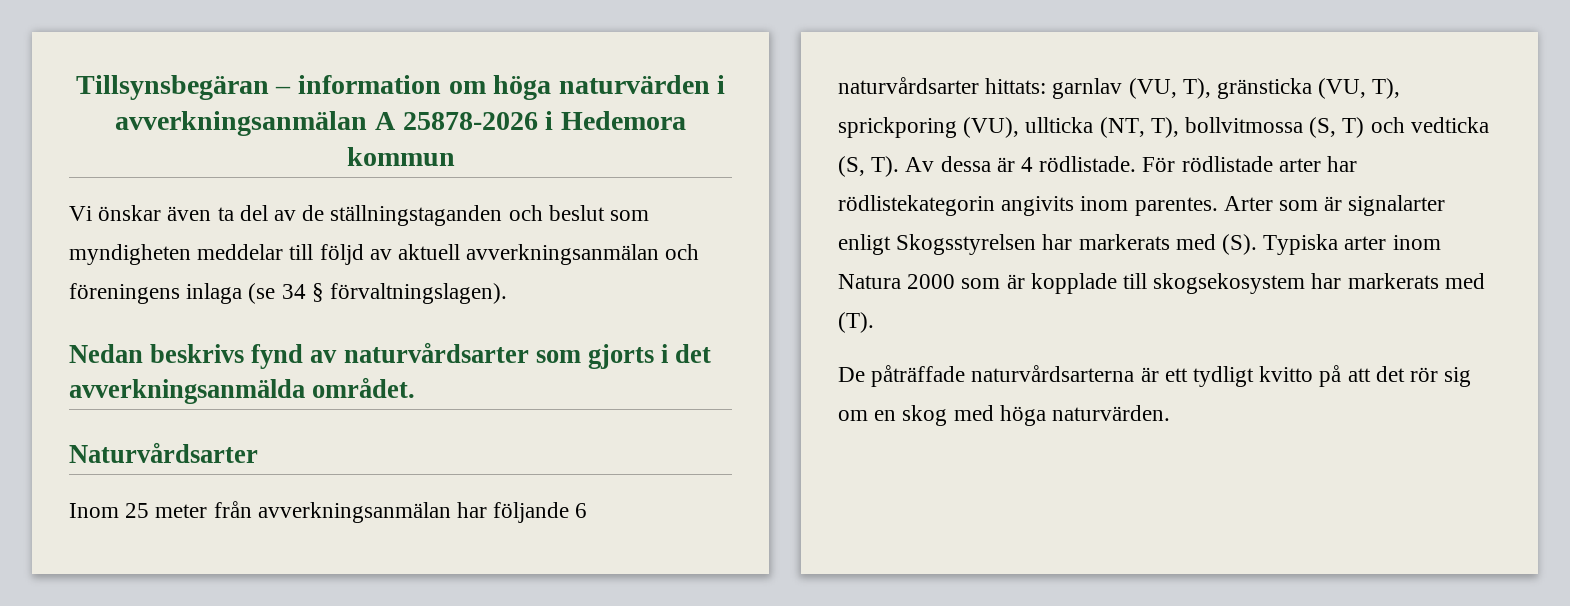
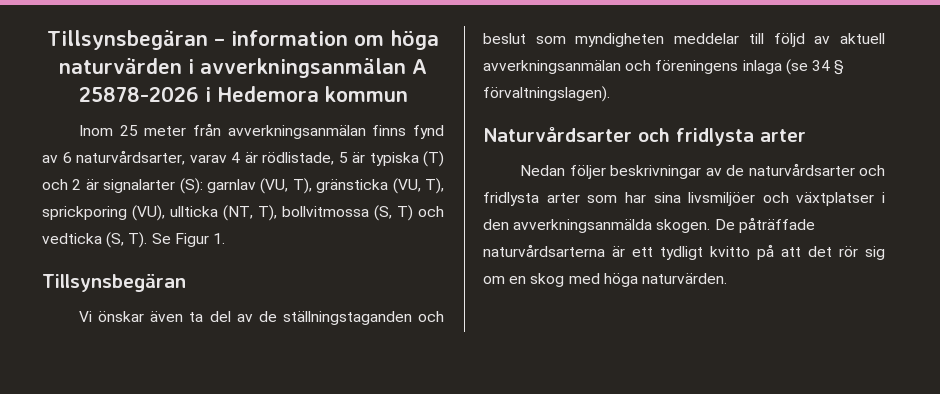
+ Inom 25 meter från avverkningsanmälan finns fynd av 6 naturvårdsarter, varav 4 är rödlistade, 5 är typiska (T) och 2 är signalarter (S): garnlav (VU, T), gränsticka (VU, T), sprickporing (VU), ullticka (NT, T), bollvitmossa (S, T) och vedticka (S, T). Se Figur 1.
+ Tillsynsbegäran
- Nedan beskrivs fynd av naturvårdsarter som gjorts i det avverkningsanmälda området.
- Naturvårdsarter
- Inom 25 meter från avverkningsanmälan har följande 6 naturvårdsarter hittats: garnlav (VU, T), gränsticka (VU, T), sprickporing (VU), ullticka (NT, T), bollvitmossa (S, T) och vedticka (S, T). Av dessa är 4 rödlistade. För rödlistade arter har rödlistekategorin angivits inom parentes. Arter som är signalarter enligt Skogsstyrelsen har markerats med (S). Typiska arter inom Natura 2000 som är kopplade till skogsekosystem har markerats med (T).
- De påträffade naturvårdsarterna är ett tydligt kvitto på att det rör sig om en skog med höga naturvärden.
+ Naturvårdsarter och fridlysta arter
+ Nedan följer beskrivningar av de naturvårdsarter och fridlysta arter som har sina livsmiljöer och växtplatser i den avverkningsanmälda skogen. De påträffade naturvårdsarterna är ett tydligt kvitto på att det rör sig om en skog med höga naturvärden.

